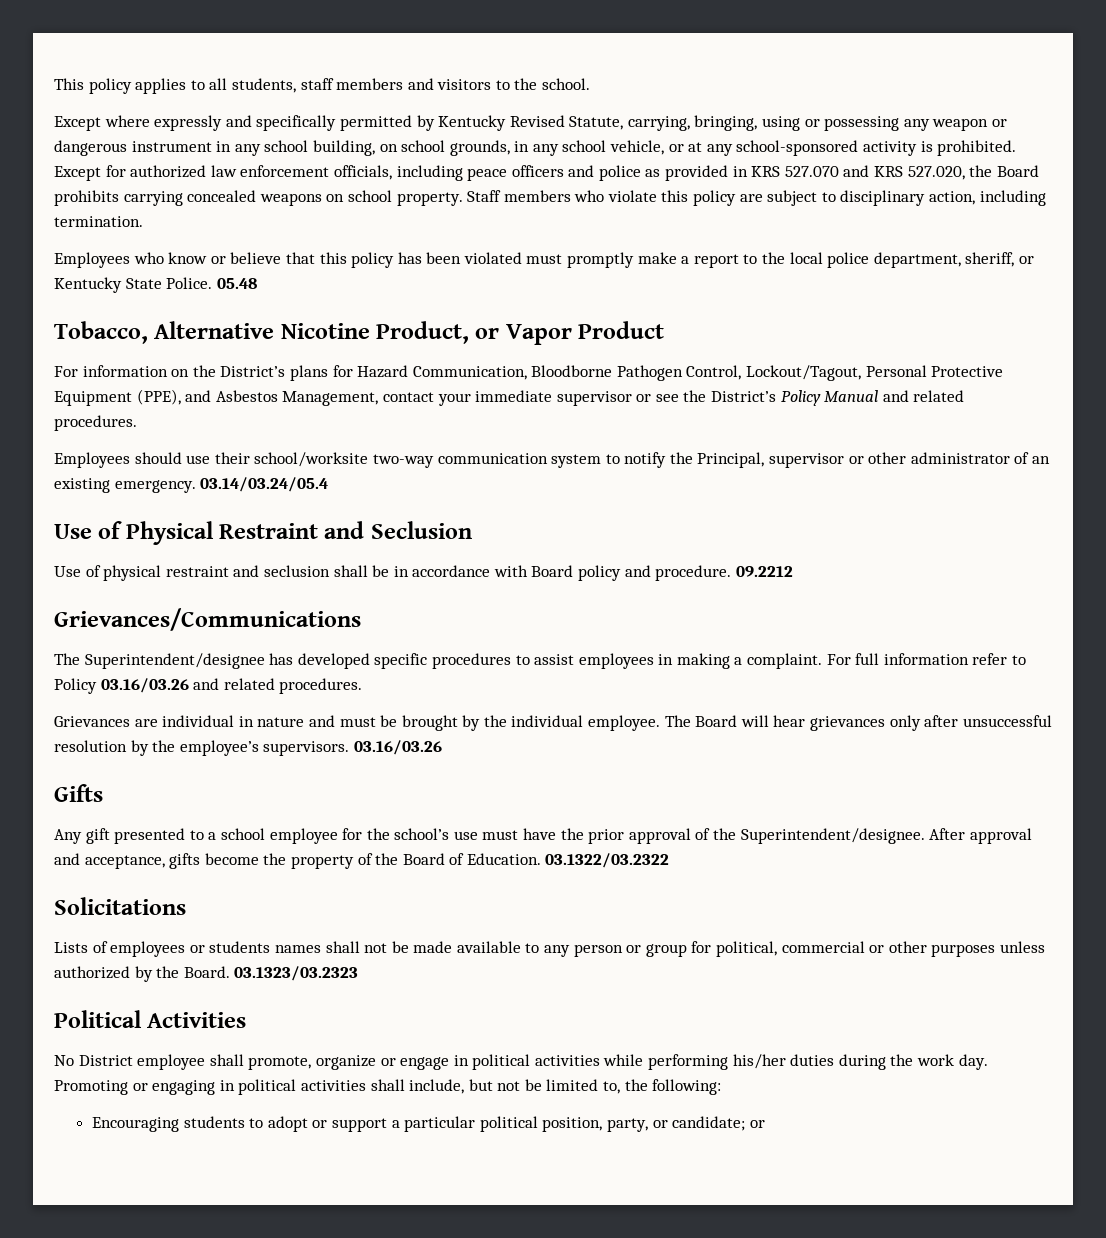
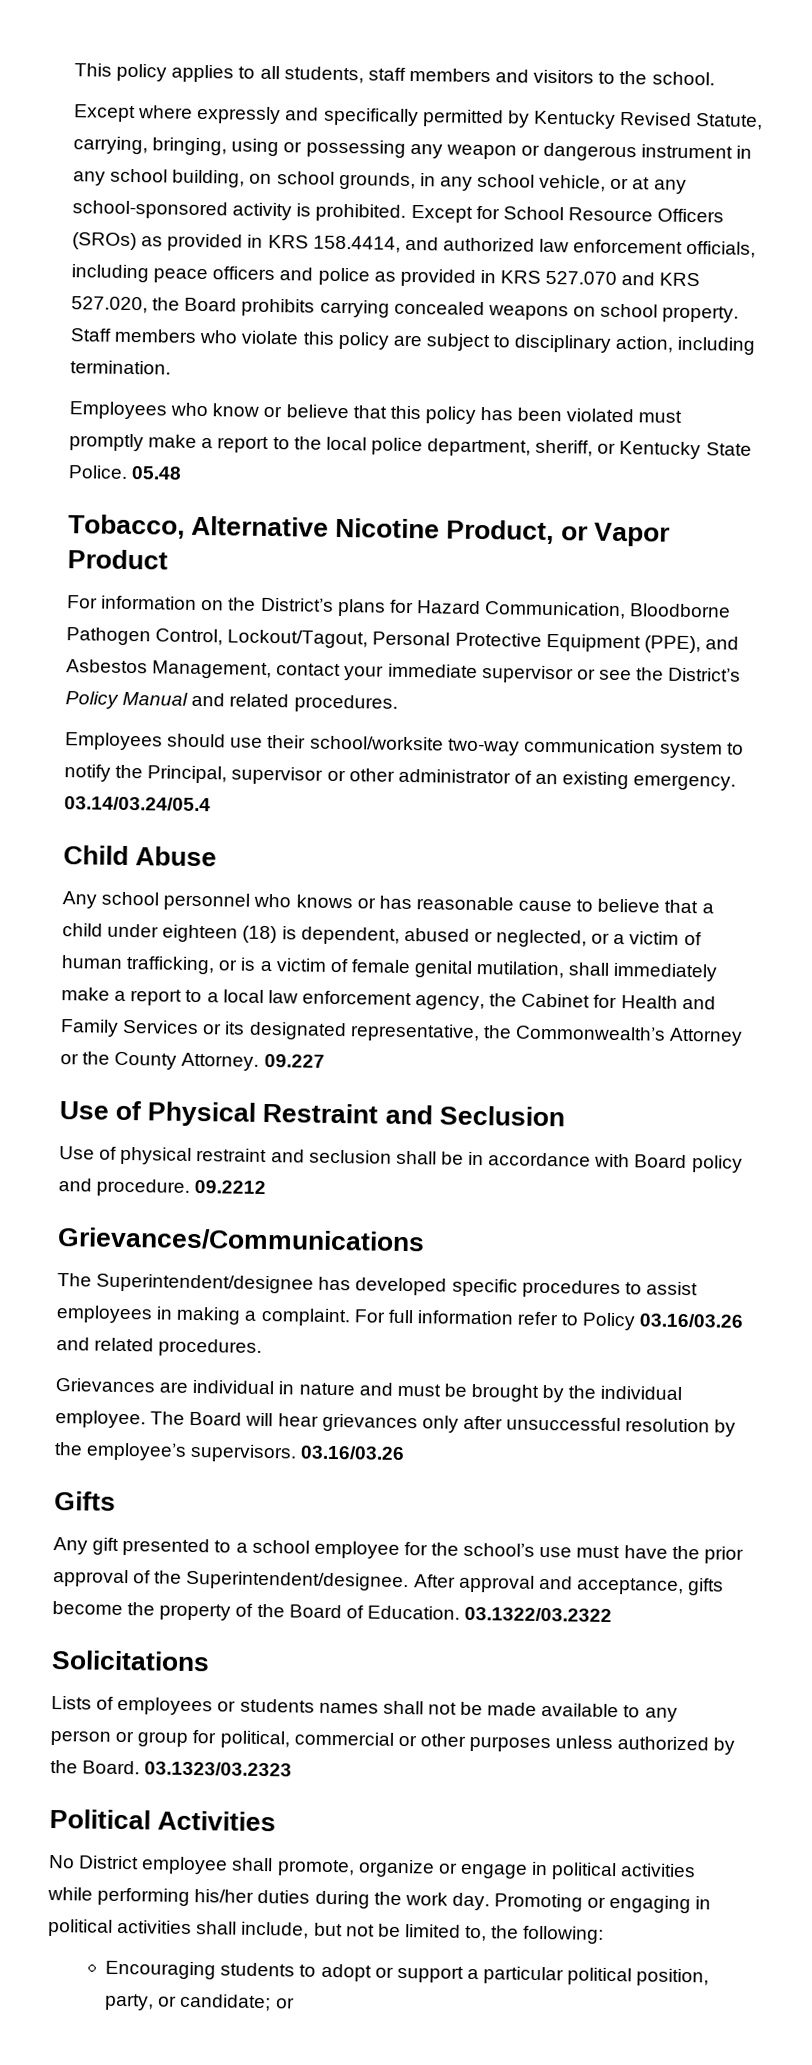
- Except for authorized law enforcement officials, including peace officers and police as provided in KRS 527.070 and KRS 527.020, the Board prohibits carrying concealed weapons on school property.
+ Except for School Resource Officers (SROs) as provided in KRS 158.4414, and authorized law enforcement officials, including peace officers and police as provided in KRS 527.070 and KRS 527.020, the Board prohibits carrying concealed weapons on school property.
+ Child Abuse
+ Any school personnel who knows or has reasonable cause to believe that a child under eighteen (18) is dependent, abused or neglected, or a victim of human trafficking, or is a victim of female genital mutilation, shall immediately make a report to a local law enforcement agency, the Cabinet for Health and Family Services or its designated representative, the Commonwealth’s Attorney or the County Attorney. 09.227

